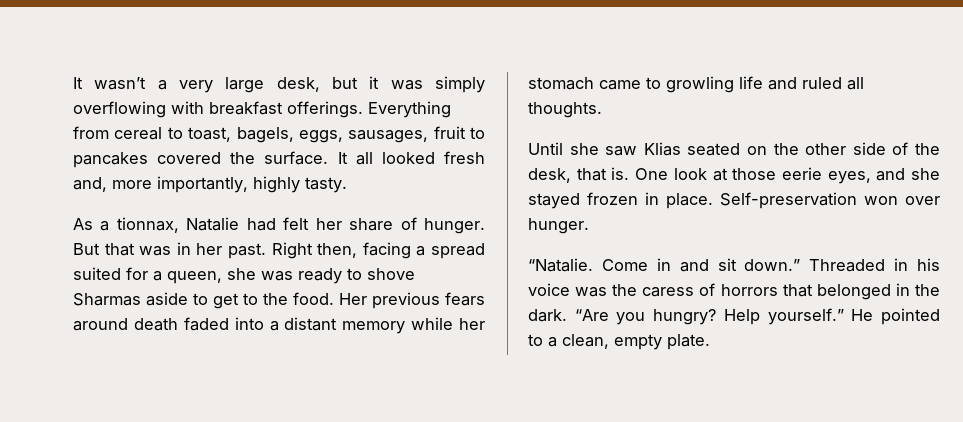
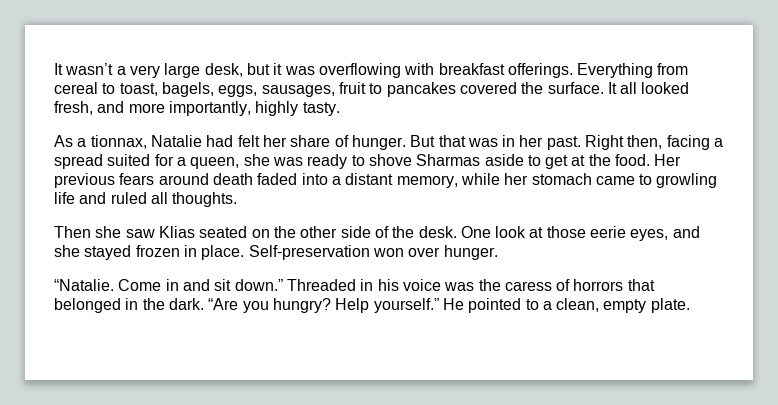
- It wasn’t a very large desk, but it was simply overflowing with breakfast offerings.
+ It wasn’t a very large desk, but it was overflowing with breakfast offerings.
- It all looked fresh and, more importantly, highly tasty.
+ It all looked fresh, and more importantly, highly tasty.
- Right then, facing a spread suited for a queen, she was ready to shove Sharmas aside to get to the food.
+ Right then, facing a spread suited for a queen, she was ready to shove Sharmas aside to get at the food.
- Her previous fears around death faded into a distant memory while her stomach came to growling life and ruled all thoughts.
+ Her previous fears around death faded into a distant memory, while her stomach came to growling life and ruled all thoughts.
- Until she saw Klias seated on the other side of the desk, that is.
+ Then she saw Klias seated on the other side of the desk.

